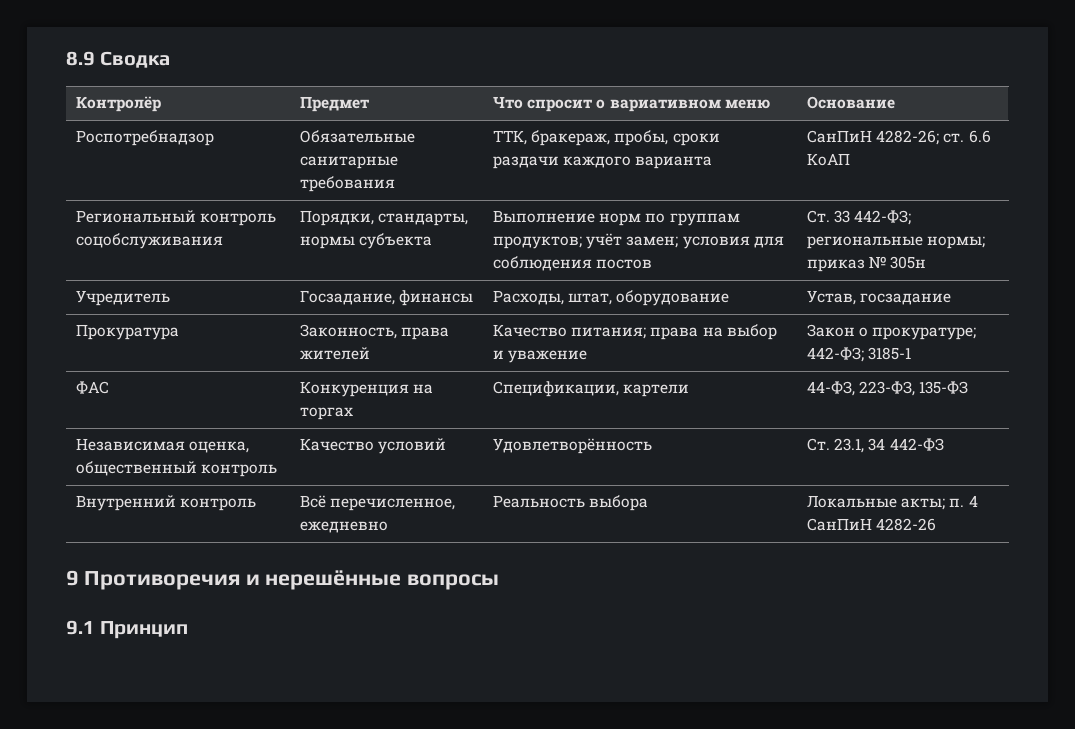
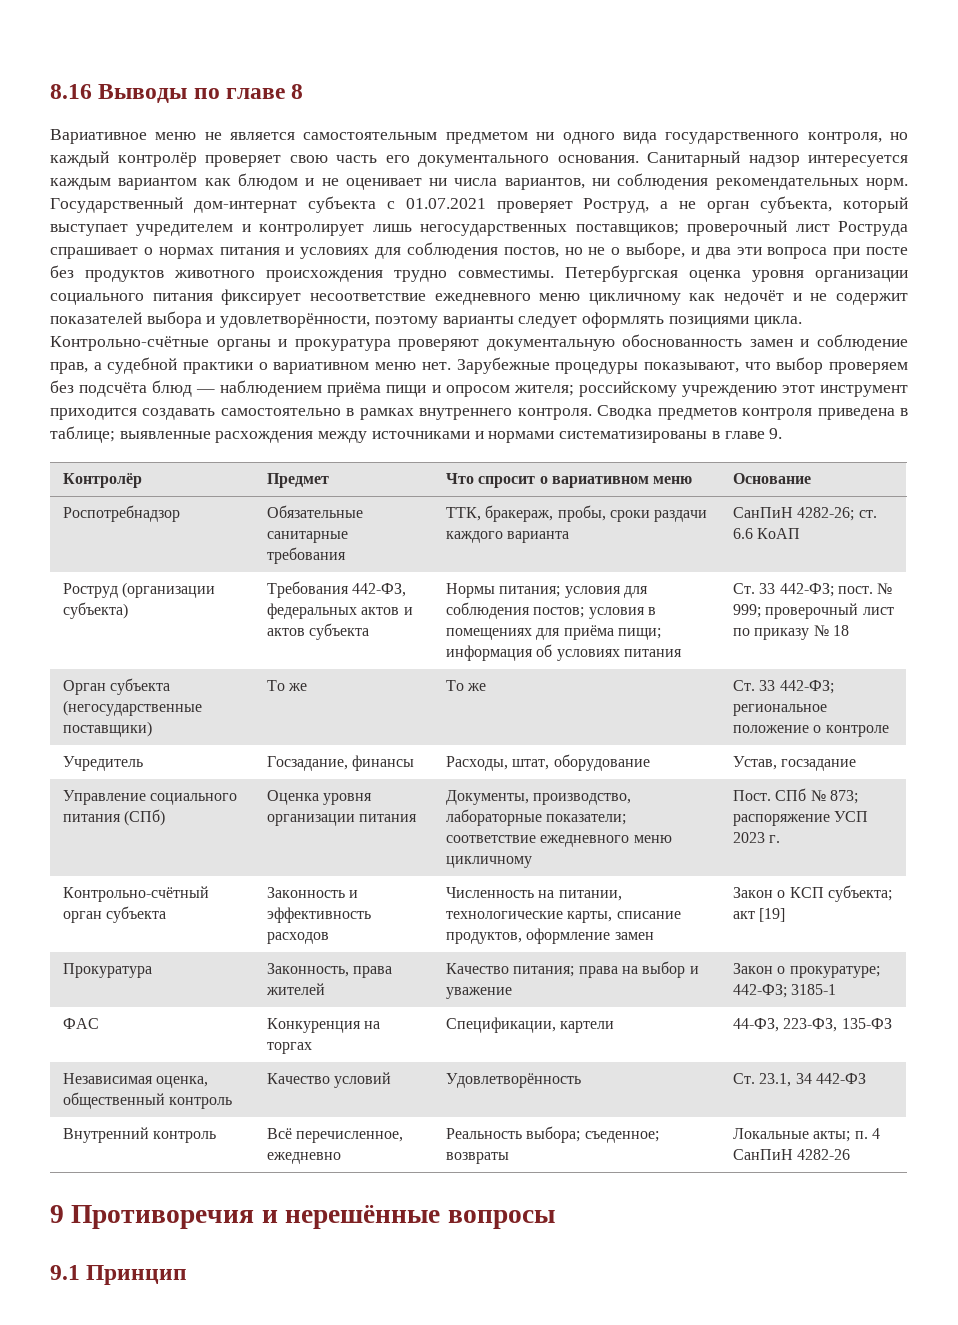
- 8.9 Сводка
+ 8.16 Выводы по главе 8
+ Вариативное меню не является самостоятельным предметом ни одного вида государственного контроля, но каждый контролёр проверяет свою часть его документального основания. Санитарный надзор интересуется каждым вариантом как блюдом и не оценивает ни числа вариантов, ни соблюдения рекомендательных норм. Государственный дом-интернат субъекта с 01.07.2021 проверяет Роструд, а не орган субъекта, который выступает учредителем и контролирует лишь негосударственных поставщиков; проверочный лист Роструда спрашивает о нормах питания и условиях для соблюдения постов, но не о выборе, и два эти вопроса при посте без продуктов животного происхождения трудно совместимы. Петербургская оценка уровня организации социального питания фиксирует несоответствие ежедневного меню цикличному как недочёт и не содержит показателей выбора и удовлетворённости, поэтому варианты следует оформлять позициями цикла. Контрольно-счётные органы и прокуратура проверяют документальную обоснованность замен и соблюдение прав, а судебной практики о вариативном меню нет. Зарубежные процедуры показывают, что выбор проверяем без подсчёта блюд — наблюдением приёма пищи и опросом жителя; российскому учреждению этот инструмент приходится создавать самостоятельно в рамках внутреннего контроля. Сводка предметов контроля приведена в таблице; выявленные расхождения между источниками и нормами систематизированы в главе 9.
- Региональный контроль соцобслуживания | Порядки, стандарты, нормы субъекта | Выполнение норм по группам продуктов; учёт замен; условия для соблюдения постов | Ст. 33 442-ФЗ; региональные нормы; приказ № 305н
+ Роструд (организации субъекта) | Требования 442-ФЗ, федеральных актов и актов субъекта | Нормы питания; условия для соблюдения постов; условия в помещениях для приёма пищи; информация об условиях питания | Ст. 33 442-ФЗ; пост. № 999; проверочный лист по приказу № 18
+ Орган субъекта (негосударственные поставщики) | То же | То же | Ст. 33 442-ФЗ; региональное положение о контроле
+ Управление социального питания (СПб) | Оценка уровня организации питания | Документы, производство, лабораторные показатели; соответствие ежедневного меню цикличному | Пост. СПб № 873; распоряжение УСП 2023 г.
+ Контрольно-счётный орган субъекта | Законность и эффективность расходов | Численность на питании, технологические карты, списание продуктов, оформление замен | Закон о КСП субъекта; акт [19]
- Внутренний контроль | Всё перечисленное, ежедневно | Реальность выбора | Локальные акты; п. 4 СанПиН 4282-26
+ Внутренний контроль | Всё перечисленное, ежедневно | Реальность выбора; съеденное; возвраты | Локальные акты; п. 4 СанПиН 4282-26

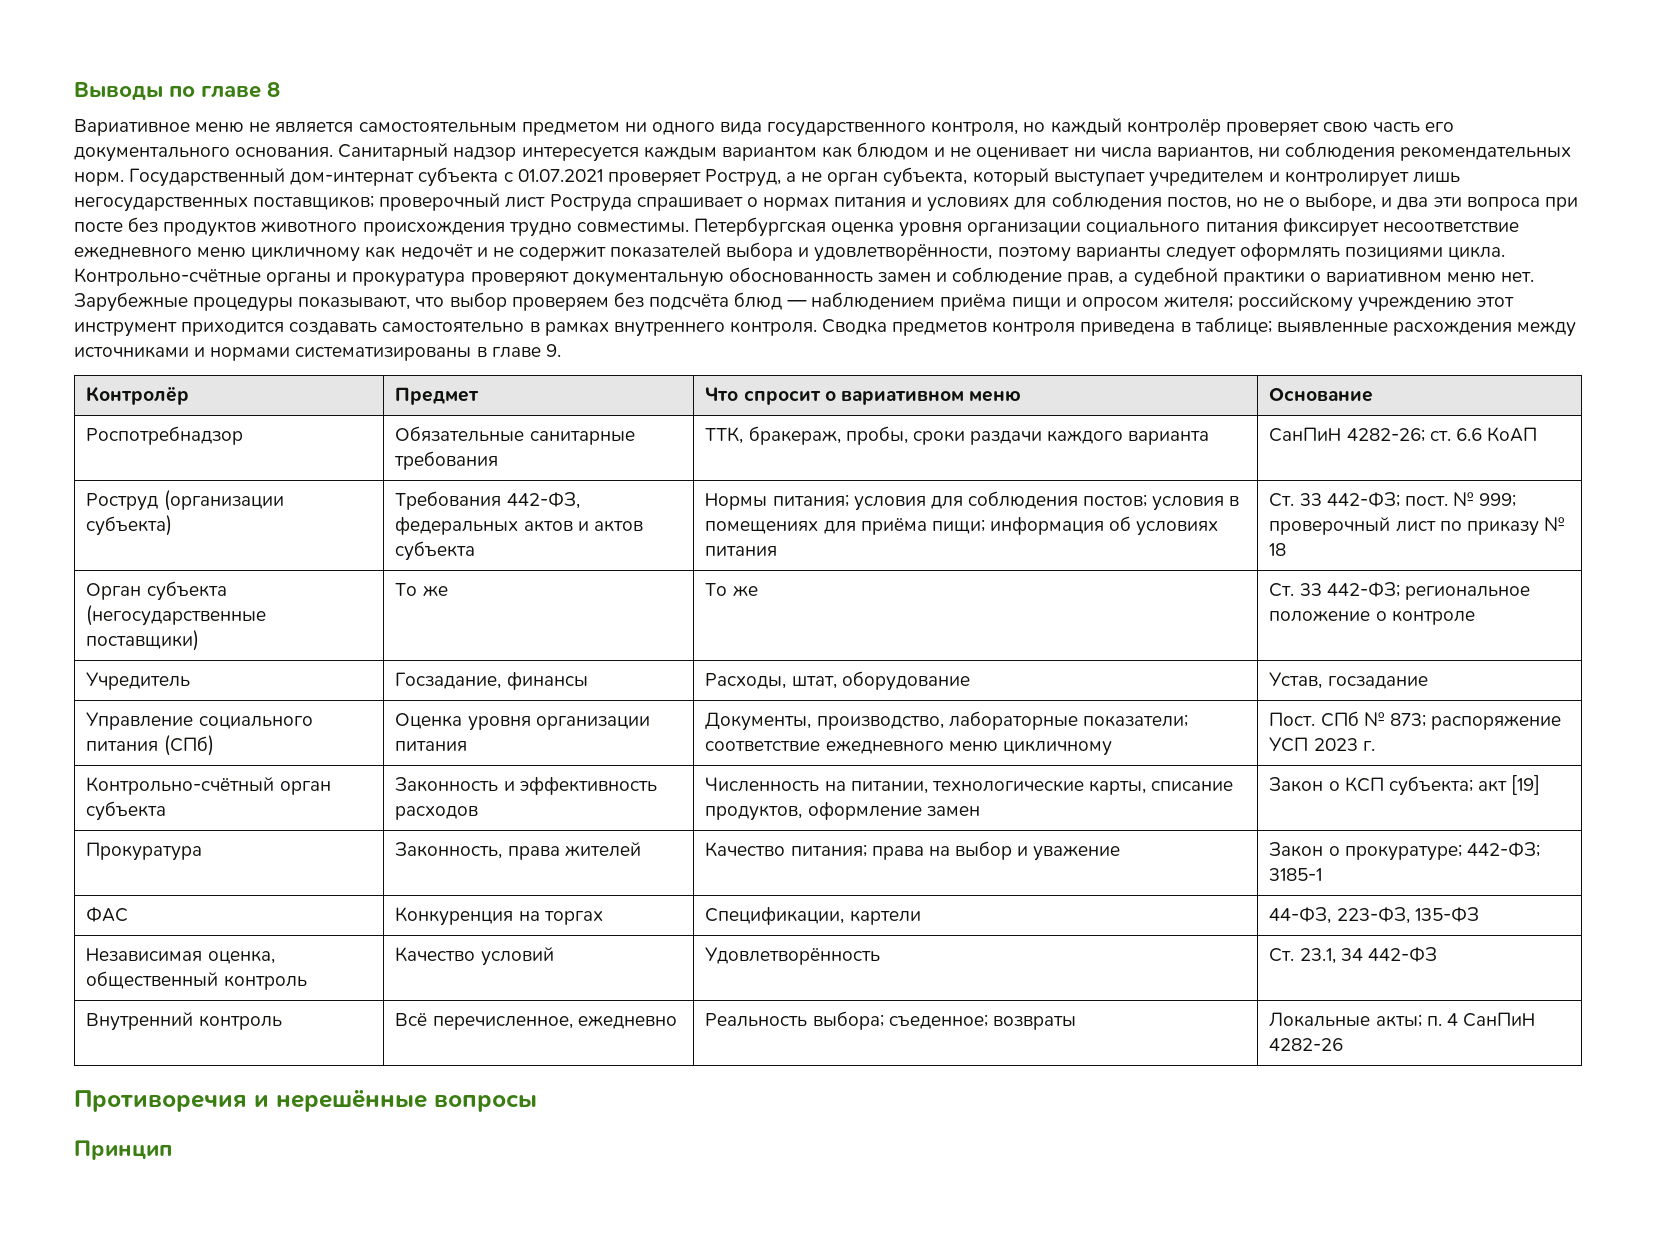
- 8.16 Выводы по главе 8
+ Выводы по главе 8
- 9 Противоречия и нерешённые вопросы
+ Противоречия и нерешённые вопросы
- 9.1 Принцип
+ Принцип

